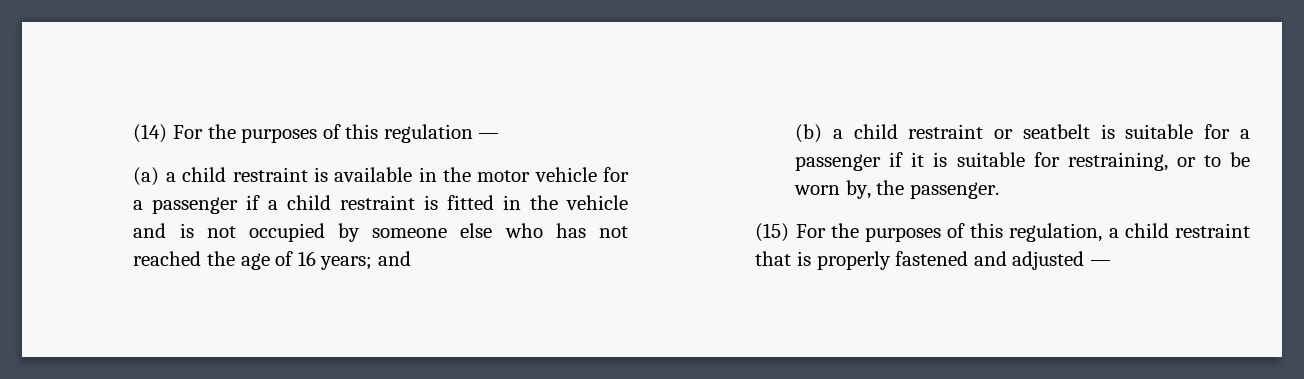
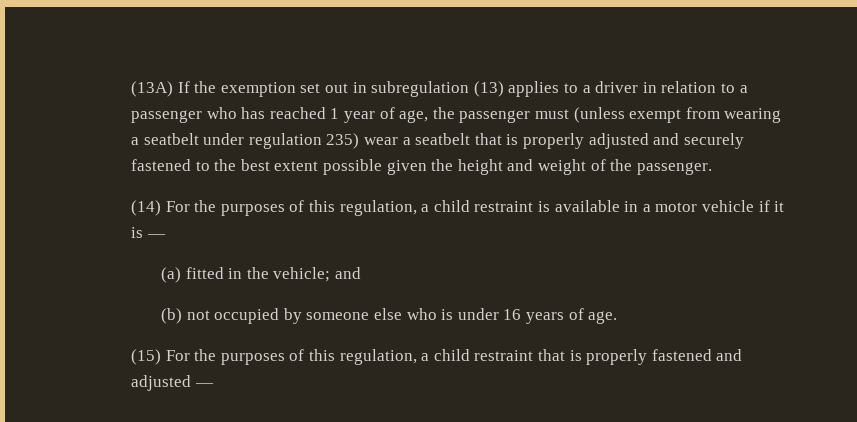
+ (13A) If the exemption set out in subregulation (13) applies to a driver in relation to a passenger who has reached 1 year of age, the passenger must (unless exempt from wearing a seatbelt under regulation 235) wear a seatbelt that is properly adjusted and securely fastened to the best extent possible given the height and weight of the passenger.
- (14) For the purposes of this regulation —
- (a) a child restraint is available in the motor vehicle for a passenger if a child restraint is fitted in the vehicle and is not occupied by someone else who has not reached the age of 16 years; and
- (b) a child restraint or seatbelt is suitable for a passenger if it is suitable for restraining, or to be worn by, the passenger.
+ (14) For the purposes of this regulation, a child restraint is available in a motor vehicle if it is —
+ (a) fitted in the vehicle; and
+ (b) not occupied by someone else who is under 16 years of age.

